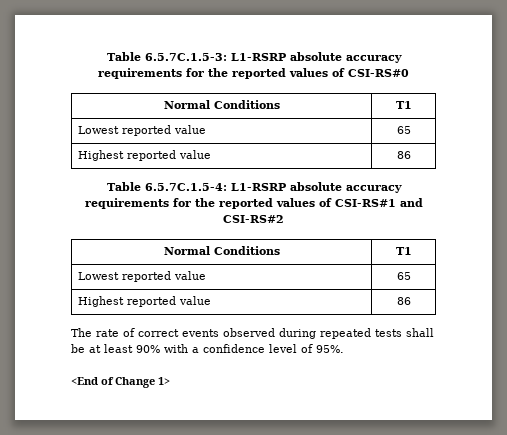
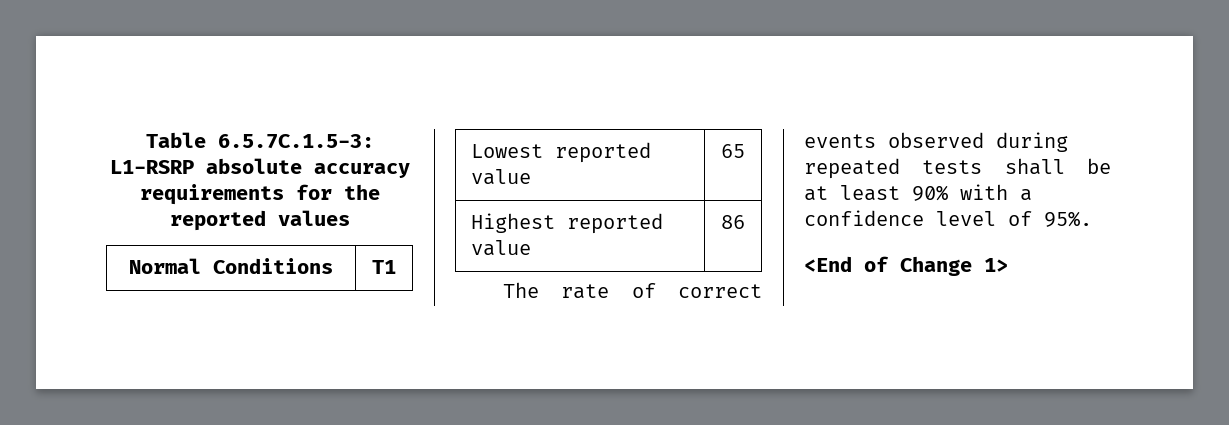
- Table 6.5.7C.1.5-3: L1-RSRP absolute accuracy requirements for the reported values of CSI-RS#0
- Normal Conditions | T1
- Lowest reported value | 65
- Highest reported value | 86
- Table 6.5.7C.1.5-4: L1-RSRP absolute accuracy requirements for the reported values of CSI-RS#1 and CSI-RS#2
+ Table 6.5.7C.1.5-3: L1-RSRP absolute accuracy requirements for the reported values

